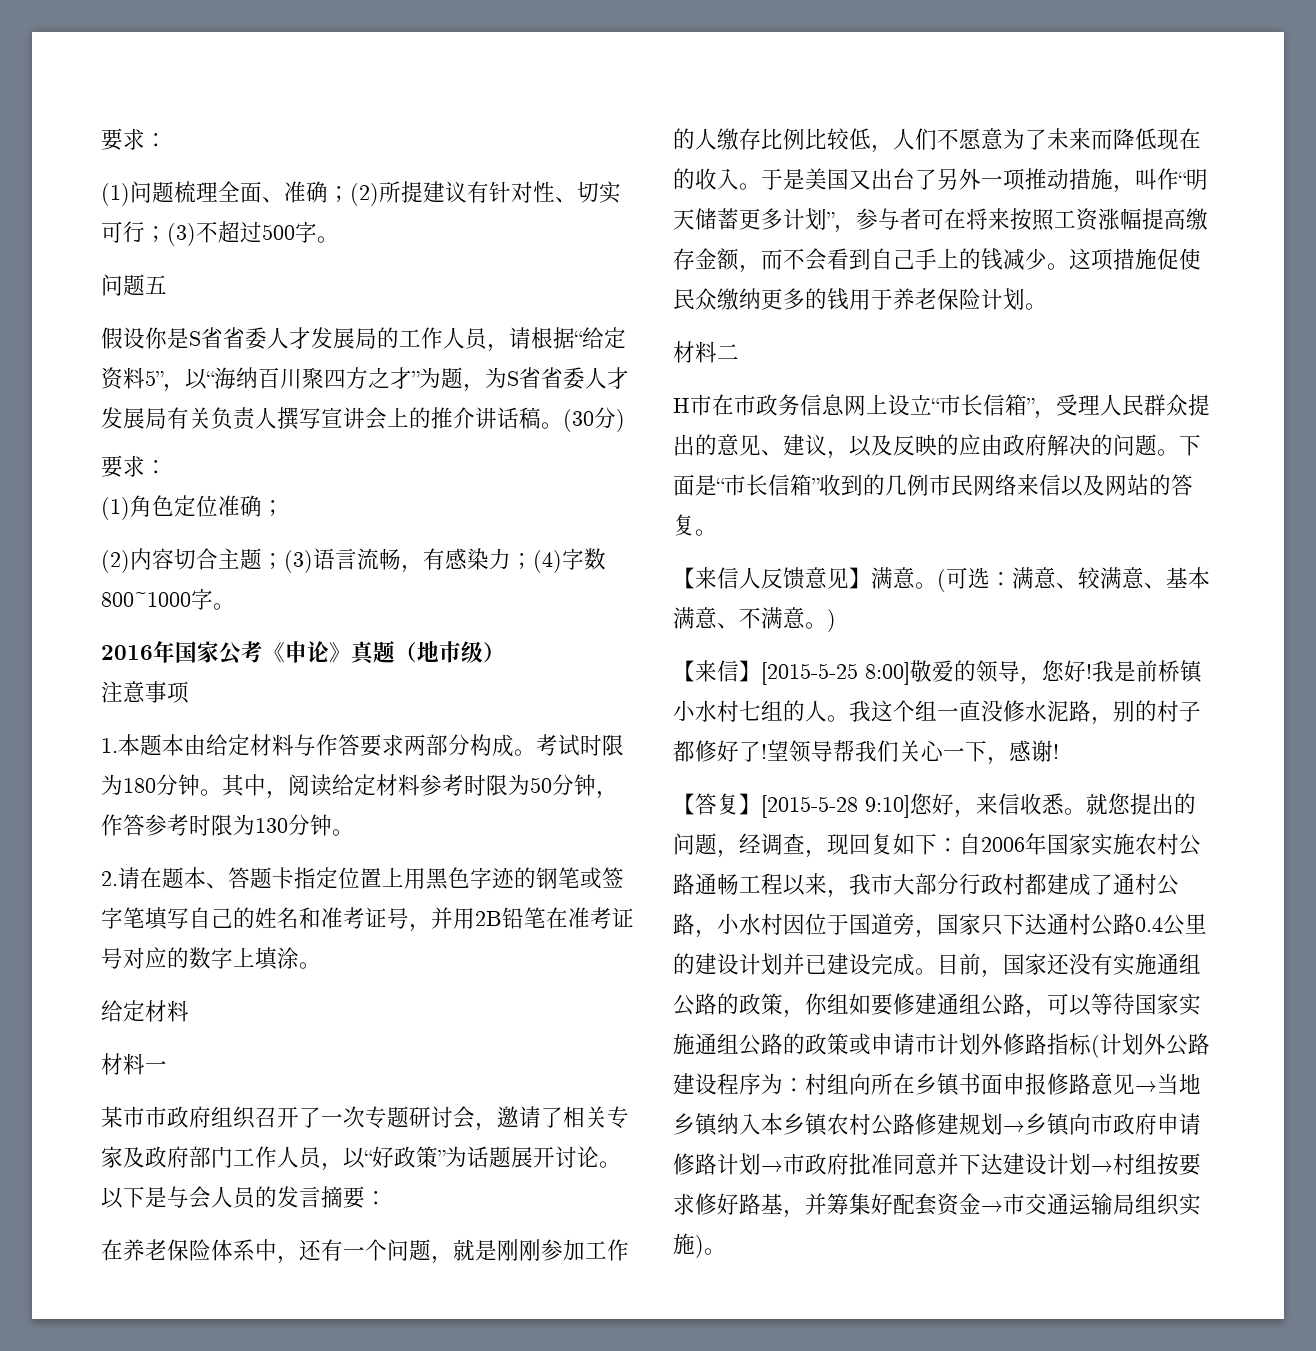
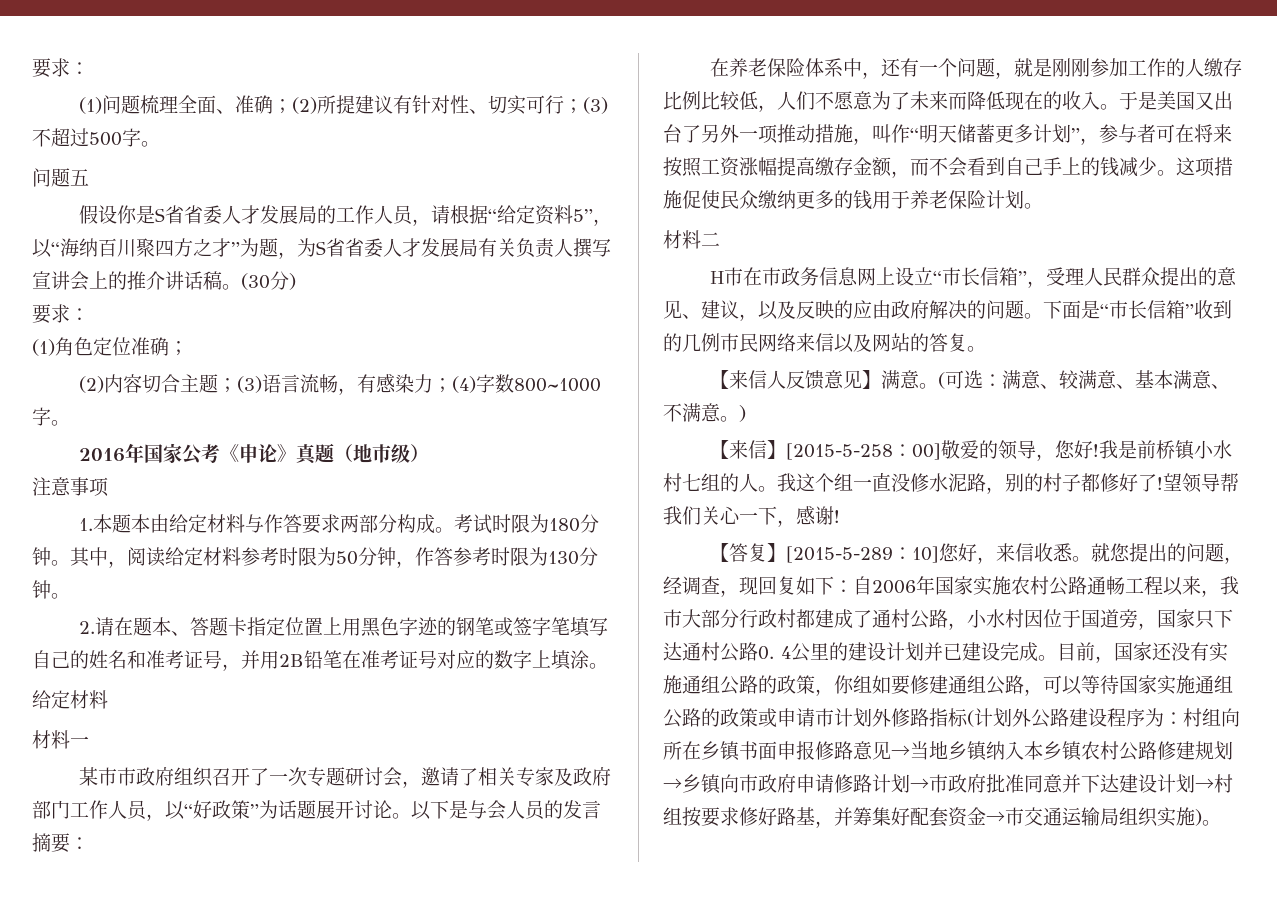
- 【来信】[2015-5-25 8:00]敬爱的领导，您好!
+ 【来信】[2015-5-258：00]敬爱的领导，您好!
- 【答复】[2015-5-28 9:10]您好，来信收悉。
+ 【答复】[2015-5-289：10]您好，来信收悉。
- 就您提出的问题，经调查，现回复如下：自2006年国家实施农村公路通畅工程以来，我市大部分行政村都建成了通村公路，小水村因位于国道旁，国家只下达通村公路0.4公里的建设计划并已建设完成。
+ 就您提出的问题，经调查，现回复如下：自2006年国家实施农村公路通畅工程以来，我市大部分行政村都建成了通村公路，小水村因位于国道旁，国家只下达通村公路0. 4公里的建设计划并已建设完成。

